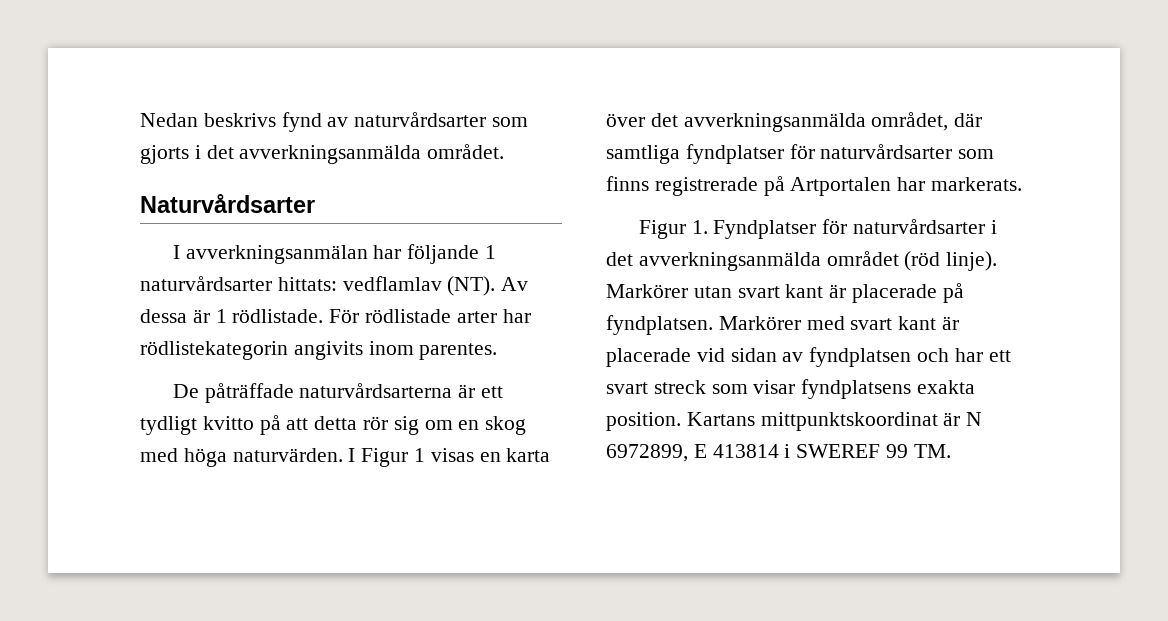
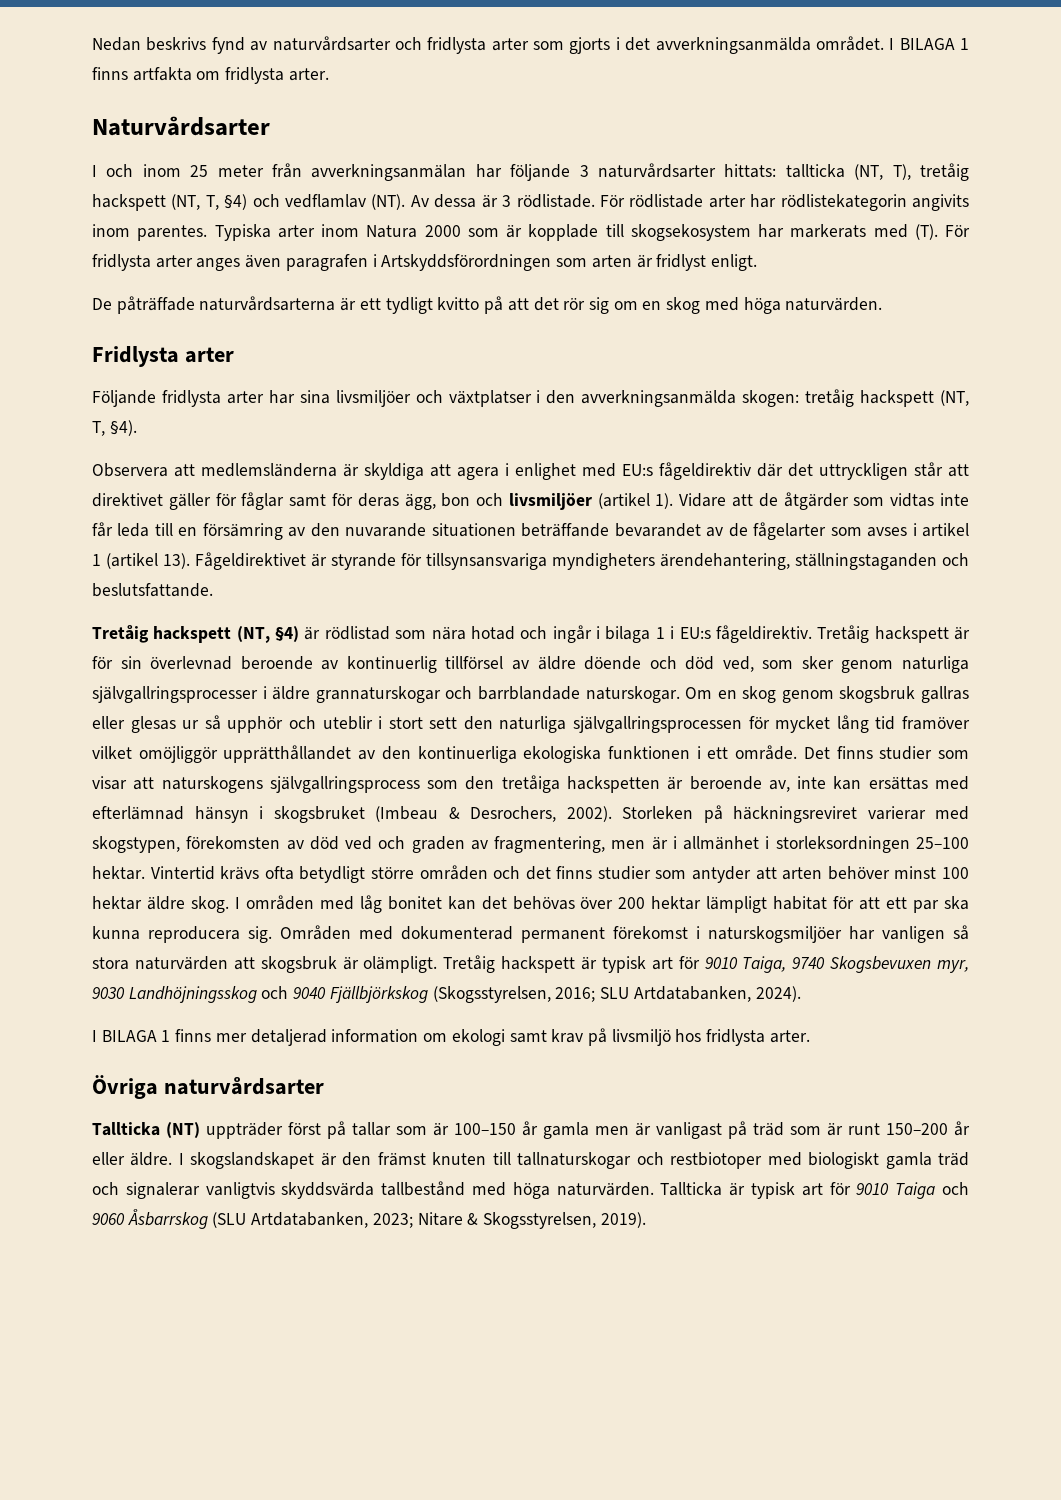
- Nedan beskrivs fynd av naturvårdsarter som gjorts i det avverkningsanmälda området.
+ Nedan beskrivs fynd av naturvårdsarter och fridlysta arter som gjorts i det avverkningsanmälda området. I BILAGA 1 finns artfakta om fridlysta arter.
  Naturvårdsarter
- I avverkningsanmälan har följande 1 naturvårdsarter hittats: vedflamlav (NT). Av dessa är 1 rödlistade.
+ I och inom 25 meter från avverkningsanmälan har följande 3 naturvårdsarter hittats: tallticka (NT, T), tretåig hackspett (NT, T, §4) och vedflamlav (NT). Av dessa är 3 rödlistade.
+ Typiska arter inom Natura 2000 som är kopplade till skogsekosystem har markerats med (T). För fridlysta arter anges även paragrafen i Artskyddsförordningen som arten är fridlyst enligt.
- De påträffade naturvårdsarterna är ett tydligt kvitto på att detta rör sig om en skog med höga naturvärden. I Figur 1 visas en karta över det avverkningsanmälda området, där samtliga fyndplatser för naturvårdsarter som finns registrerade på Artportalen har markerats.
- Figur 1. Fyndplatser för naturvårdsarter i det avverkningsanmälda området (röd linje). Markörer utan svart kant är placerade på fyndplatsen. Markörer med svart kant är placerade vid sidan av fyndplatsen och har ett svart streck som visar fyndplatsens exakta position. Kartans mittpunktskoordinat är N 6972899, E 413814 i SWEREF 99 TM.
+ De påträffade naturvårdsarterna är ett tydligt kvitto på att det rör sig om en skog med höga naturvärden.
+ Fridlysta arter
+ Följande fridlysta arter har sina livsmiljöer och växtplatser i den avverkningsanmälda skogen: tretåig hackspett (NT, T, §4).
+ Observera att medlemsländerna är skyldiga att agera i enlighet med EU:s fågeldirektiv där det uttryckligen står att direktivet gäller för fåglar samt för deras ägg, bon och livsmiljöer (artikel 1). Vidare att de åtgärder som vidtas inte får leda till en försämring av den nuvarande situationen beträffande bevarandet av de fågelarter som avses i artikel 1 (artikel 13). Fågeldirektivet är styrande för tillsynsansvariga myndigheters ärendehantering, ställningstaganden och beslutsfattande.
+ Tretåig hackspett (NT, §4) är rödlistad som nära hotad och ingår i bilaga 1 i EU:s fågeldirektiv. Tretåig hackspett är för sin överlevnad beroende av kontinuerlig tillförsel av äldre döende och död ved, som sker genom naturliga självgallringsprocesser i äldre grannaturskogar och barrblandade naturskogar. Om en skog genom skogsbruk gallras eller glesas ur så upphör och uteblir i stort sett den naturliga självgallringsprocessen för mycket lång tid framöver vilket omöjliggör upprätthållandet av den kontinuerliga ekologiska funktionen i ett område. Det finns studier som visar att naturskogens självgallringsprocess som den tretåiga hackspetten är beroende av, inte kan ersättas med efterlämnad hänsyn i skogsbruket (Imbeau & Desrochers, 2002). Storleken på häckningsreviret varierar med skogstypen, förekomsten av död ved och graden av fragmentering, men är i allmänhet i storleksordningen 25–100 hektar. Vintertid krävs ofta betydligt större områden och det finns studier som antyder att arten behöver minst 100 hektar äldre skog. I områden med låg bonitet kan det behövas över 200 hektar lämpligt habitat för att ett par ska kunna reproducera sig. Områden med dokumenterad permanent förekomst i naturskogsmiljöer har vanligen så stora naturvärden att skogsbruk är olämpligt. Tretåig hackspett är typisk art för 9010 Taiga, 9740 Skogsbevuxen myr, 9030 Landhöjningsskog och 9040 Fjällbjörkskog (Skogsstyrelsen, 2016; SLU Artdatabanken, 2024).
+ I BILAGA 1 finns mer detaljerad information om ekologi samt krav på livsmiljö hos fridlysta arter.
+ Övriga naturvårdsarter
+ Tallticka (NT) uppträder först på tallar som är 100–150 år gamla men är vanligast på träd som är runt 150–200 år eller äldre. I skogslandskapet är den främst knuten till tallnaturskogar och restbiotoper med biologiskt gamla träd och signalerar vanligtvis skyddsvärda tallbestånd med höga naturvärden. Tallticka är typisk art för 9010 Taiga och 9060 Åsbarrskog (SLU Artdatabanken, 2023; Nitare & Skogsstyrelsen, 2019).

